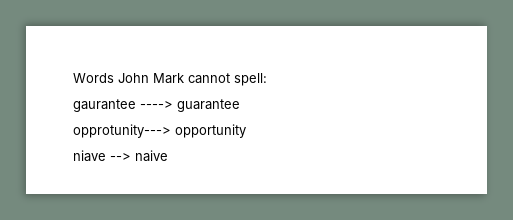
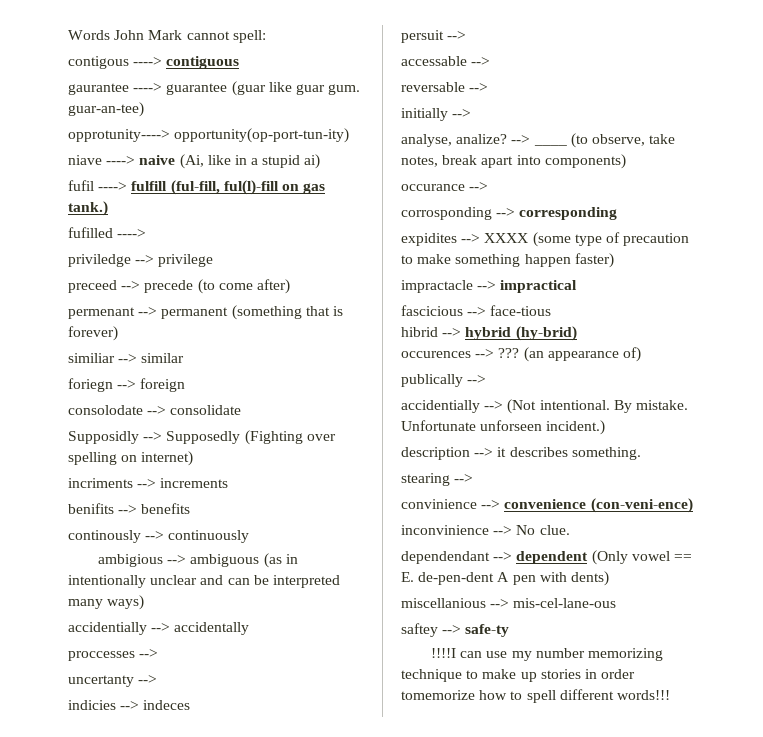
+ contigous ----> contiguous
- gaurantee ----> guarantee
- opprotunity---> opportunity
- niave --> naive
+ gaurantee ----> guarantee (guar like guar gum. guar-an-tee)
+ opprotunity----> opportunity(op-port-tun-ity)
+ niave ----> naive (Ai, like in a stupid ai)
+ fufil ----> fulfill (ful-fill, ful(l)-fill on gas tank.)
+ fufilled ---->
+ priviledge --> privilege
+ preceed --> precede (to come after)
+ permenant --> permanent (something that is forever)
+ similiar --> similar
+ foriegn --> foreign
+ consolodate --> consolidate
+ Supposidly --> Supposedly (Fighting over spelling on internet)
+ incriments --> increments
+ benifits --> benefits
+ continously --> continuously
+ ambigious --> ambiguous (as in intentionally unclear and can be interpreted many ways)
+ accidentially --> accidentally
+ proccesses -->
+ uncertanty -->
+ indicies --> indeces
+ persuit -->
+ accessable -->
+ reversable -->
+ initially -->
+ analyse, analize? --> ____ (to observe, take notes, break apart into components)
+ occurance -->
+ corrosponding --> corresponding
+ expidites --> XXXX (some type of precaution to make something happen faster)
+ impractacle --> impractical
+ fascicious --> face-tious
+ hibrid --> hybrid (hy-brid)
+ occurences --> ??? (an appearance of)
+ publically -->
+ accidentially --> (Not intentional. By mistake. Unfortunate unforseen incident.)
+ description --> it describes something.
+ stearing -->
+ convinience --> convenience (con-veni-ence)
+ inconvinience --> No clue.
+ dependendant --> dependent (Only vowel == E. de-pen-dent A pen with dents)
+ miscellanious --> mis-cel-lane-ous
+ saftey --> safe-ty
+ !!!!I can use my number memorizing technique to make up stories in order tomemorize how to spell different words!!!

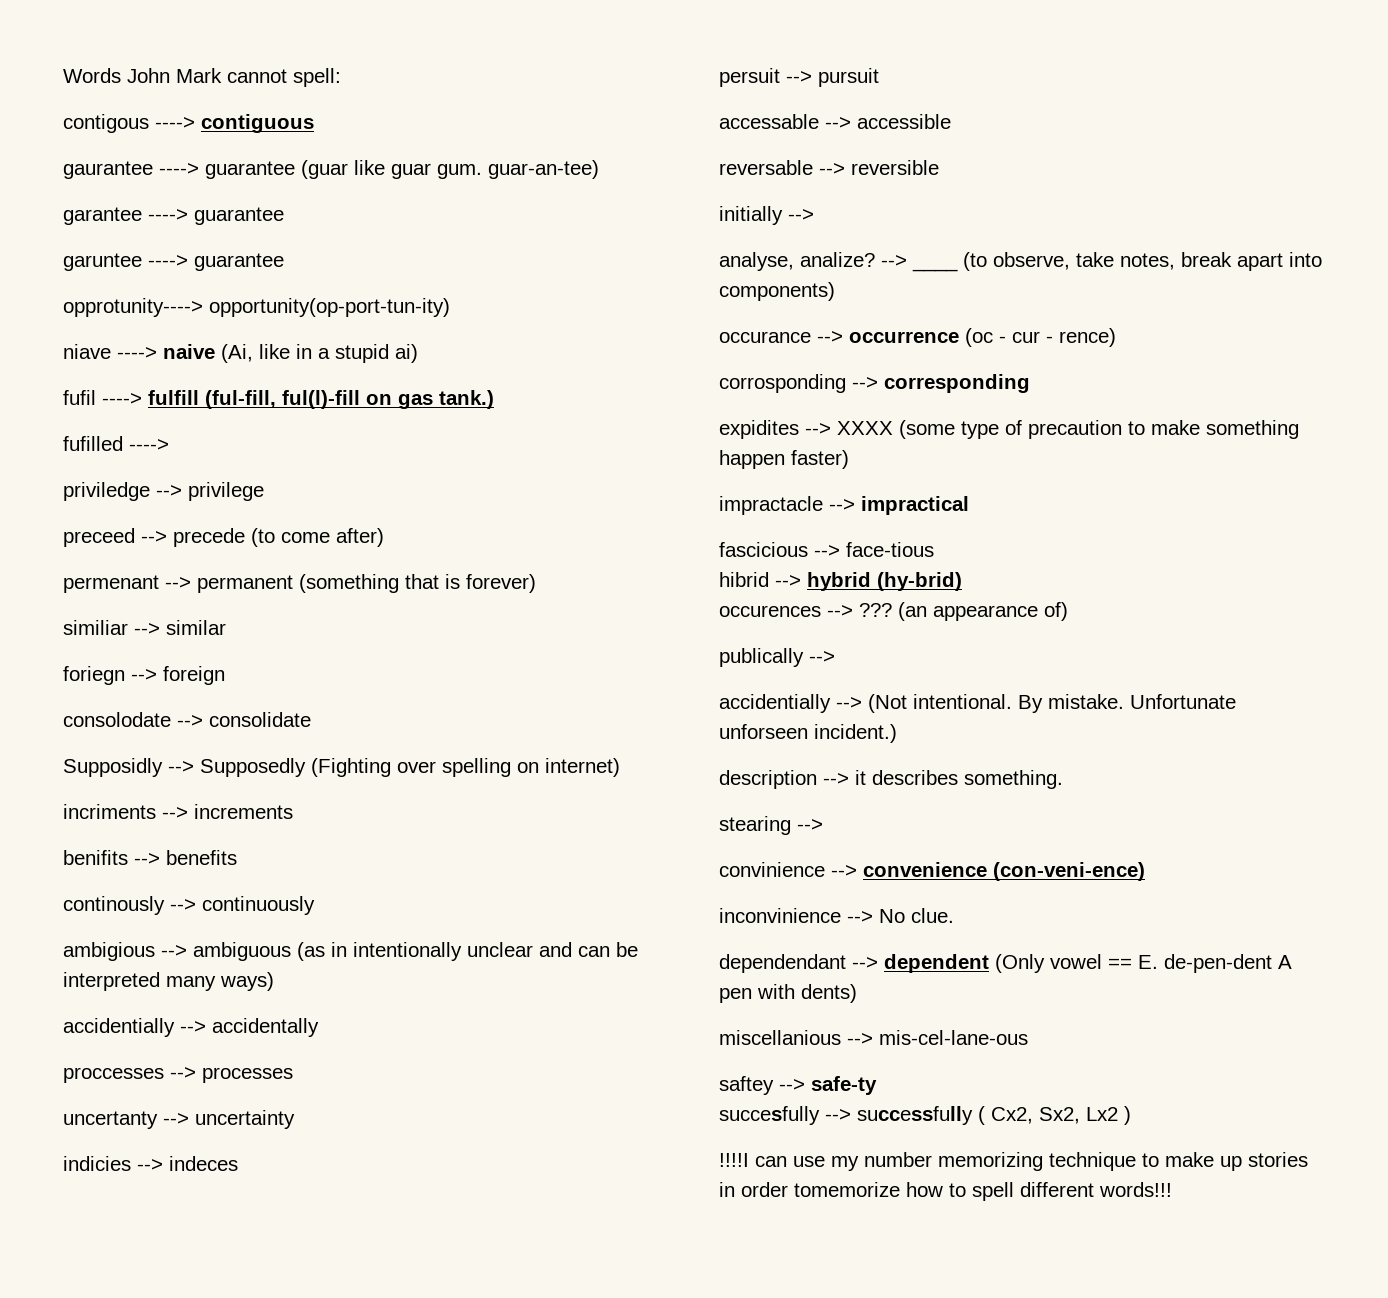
+ garantee ----> guarantee
+ garuntee ----> guarantee
- proccesses -->
+ proccesses --> processes
- uncertanty -->
+ uncertanty --> uncertainty
- persuit -->
+ persuit --> pursuit
- accessable -->
+ accessable --> accessible
- reversable -->
+ reversable --> reversible
- occurance -->
+ occurance --> occurrence (oc - cur - rence)
+ succesfully --> successfully ( Cx2, Sx2, Lx2 )

